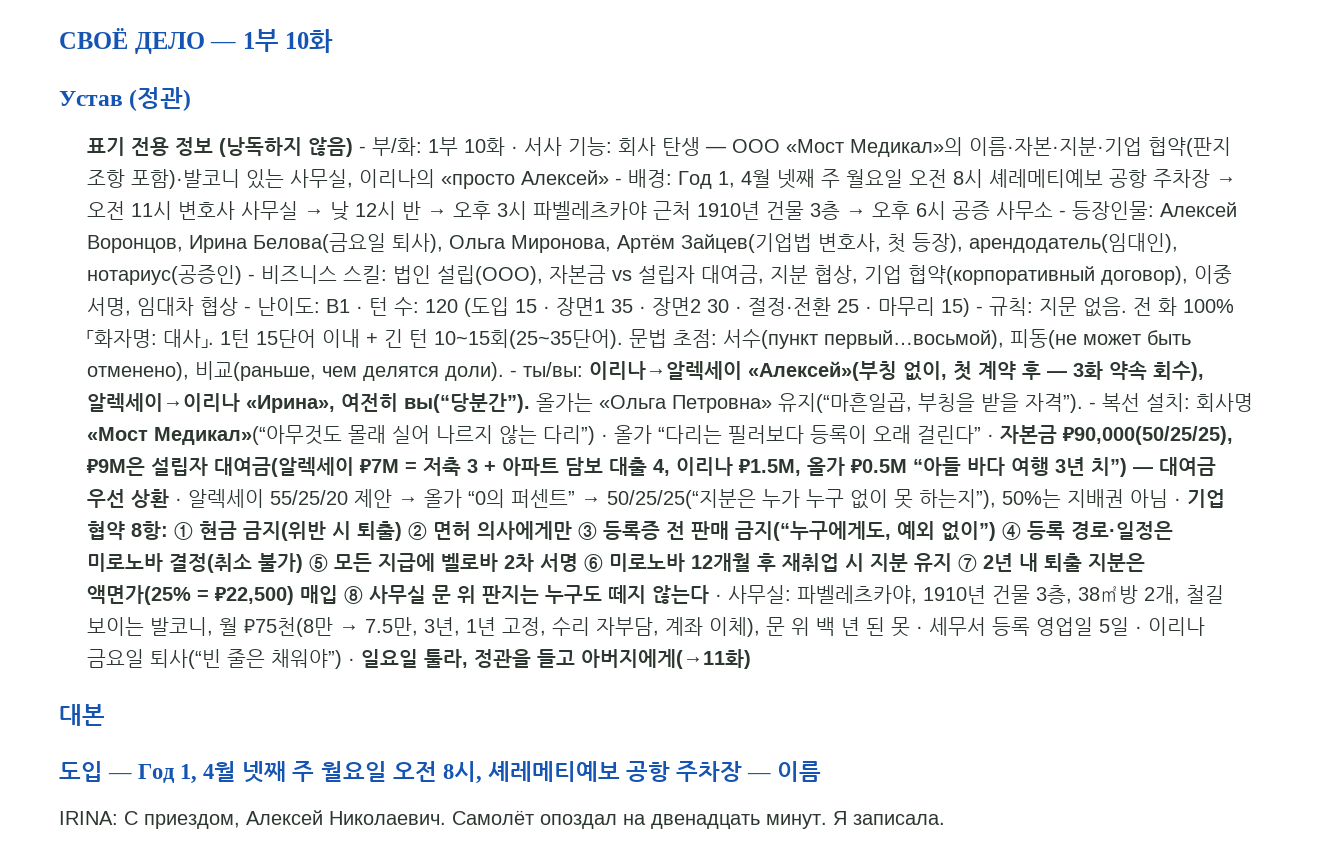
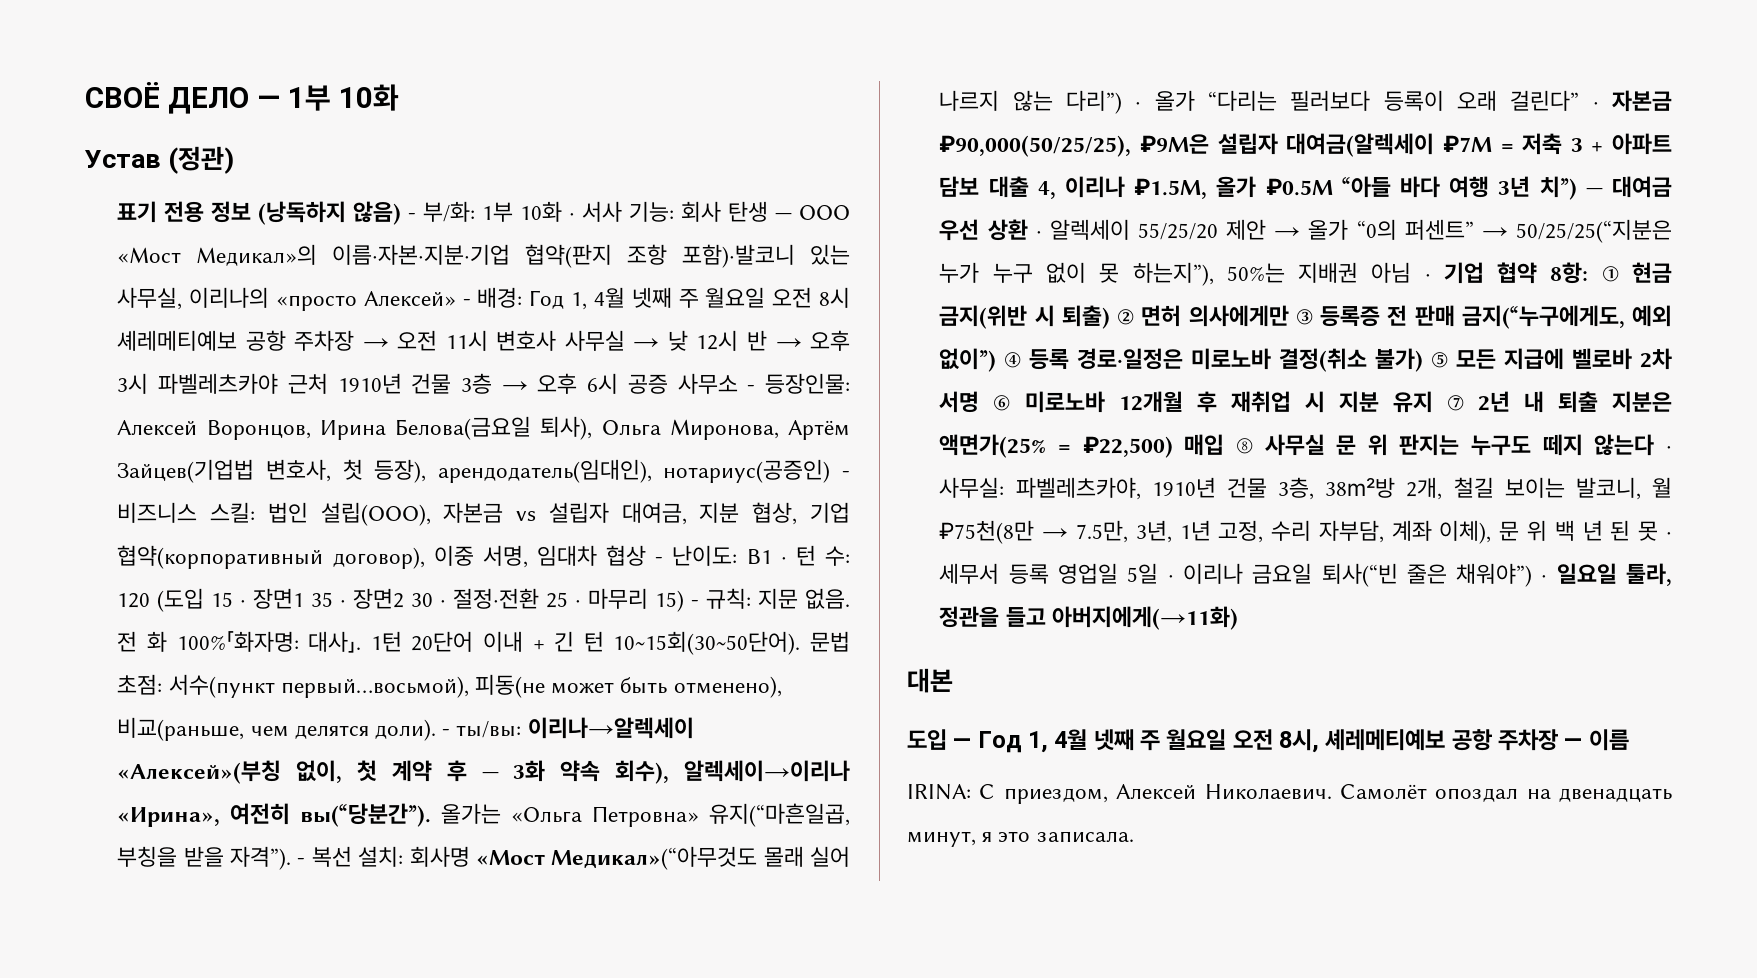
- 1턴 15단어 이내 + 긴 턴 10~15회(25~35단어).
+ 1턴 20단어 이내 + 긴 턴 10~15회(30~50단어).
- Самолёт опоздал на двенадцать минут. Я записала.
+ Самолёт опоздал на двенадцать минут, я это записала.

